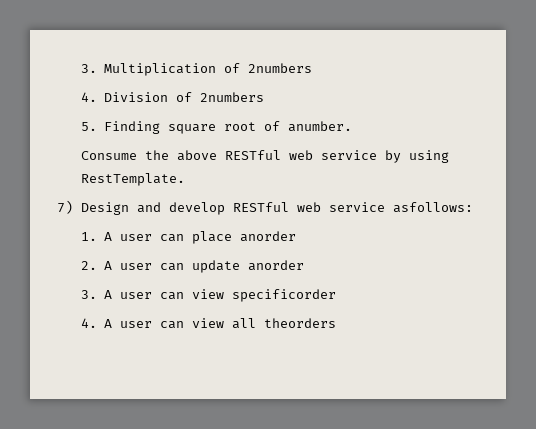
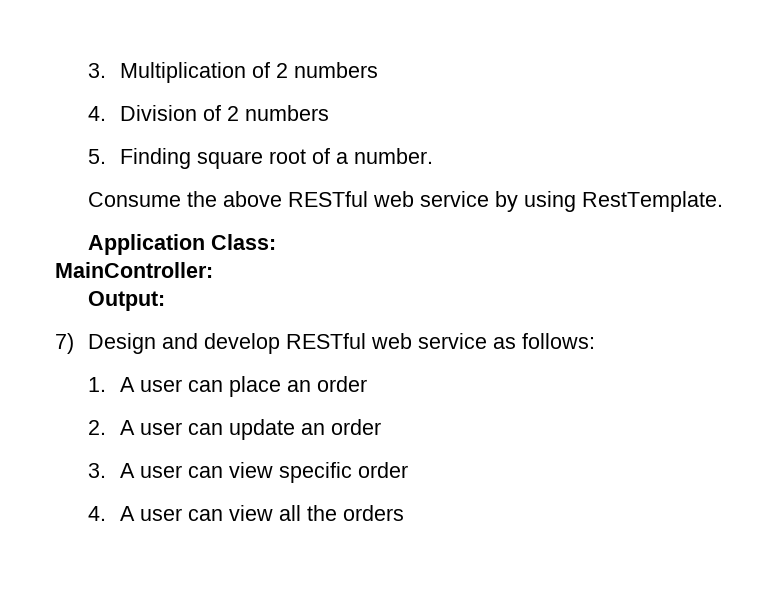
- 3. Multiplication of 2numbers
+ 3. Multiplication of 2 numbers
- 4. Division of 2numbers
+ 4. Division of 2 numbers
- 5. Finding square root of anumber.
+ 5. Finding square root of a number.
+ Application Class:
+ MainController:
+ Output:
- 7) Design and develop RESTful web service asfollows:
+ 7) Design and develop RESTful web service as follows:
- 1. A user can place anorder
+ 1. A user can place an order
- 2. A user can update anorder
+ 2. A user can update an order
- 3. A user can view specificorder
+ 3. A user can view specific order
- 4. A user can view all theorders
+ 4. A user can view all the orders

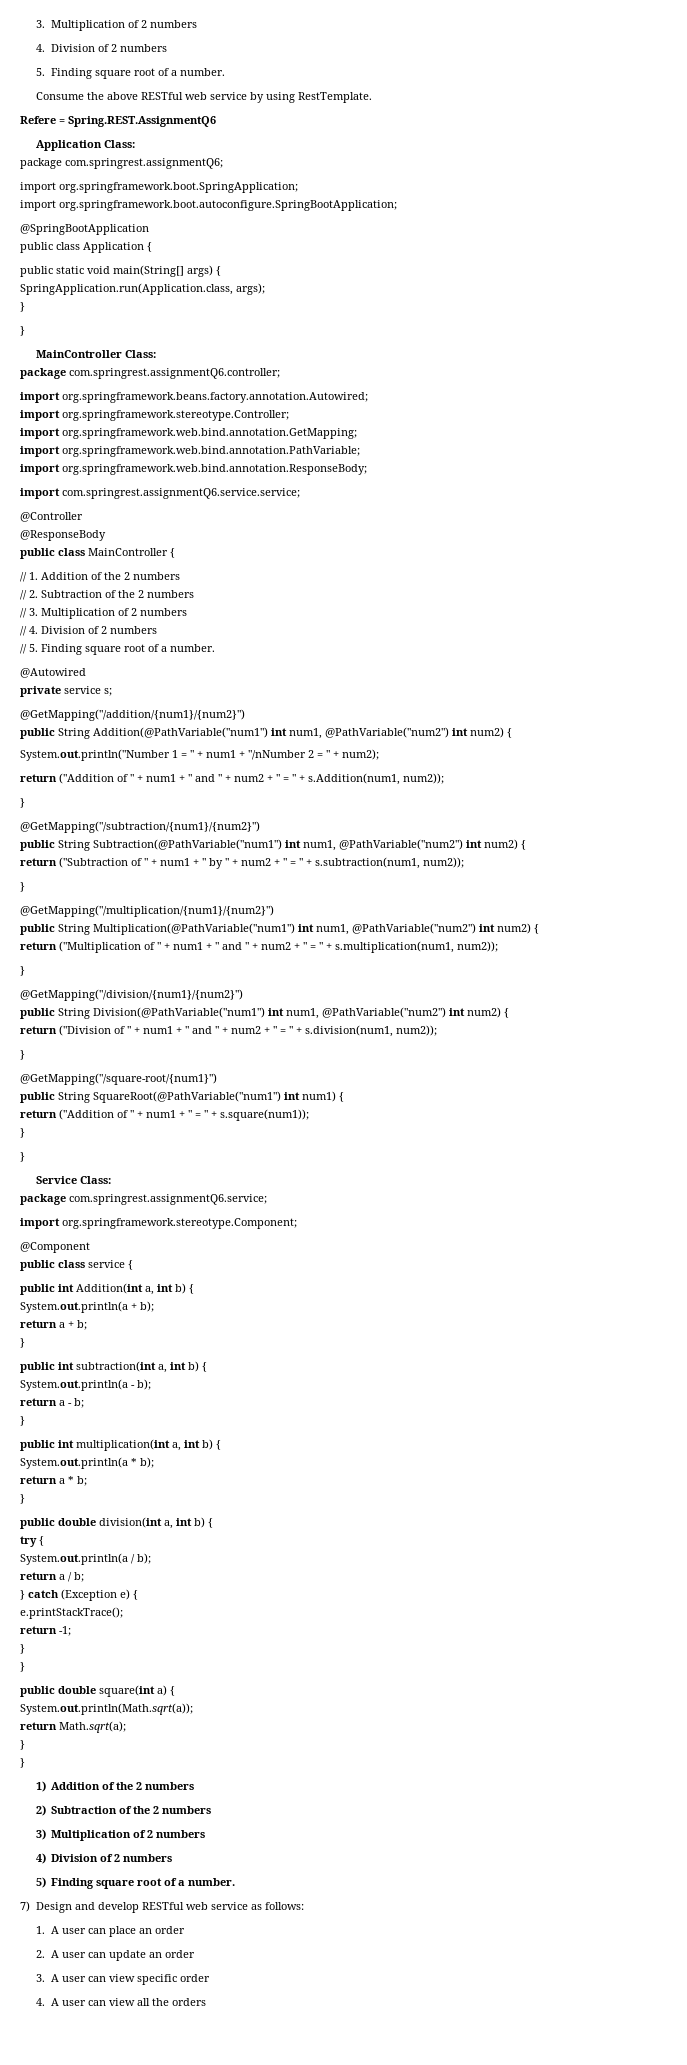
+ Refere = Spring.REST.AssignmentQ6
- MainController:
- Output:
+ package com.springrest.assignmentQ6;
+ import org.springframework.boot.SpringApplication;
+ import org.springframework.boot.autoconfigure.SpringBootApplication;
+ @SpringBootApplication
+ public class Application {
+ public static void main(String[] args) {
+ SpringApplication.run(Application.class, args);
+ }
+ }
+ MainController Class:
+ package com.springrest.assignmentQ6.controller;
+ import org.springframework.beans.factory.annotation.Autowired;
+ import org.springframework.stereotype.Controller;
+ import org.springframework.web.bind.annotation.GetMapping;
+ import org.springframework.web.bind.annotation.PathVariable;
+ import org.springframework.web.bind.annotation.ResponseBody;
+ import com.springrest.assignmentQ6.service.service;
+ @Controller
+ @ResponseBody
+ public class MainController {
+ // 1. Addition of the 2 numbers
+ // 2. Subtraction of the 2 numbers
+ // 3. Multiplication of 2 numbers
+ // 4. Division of 2 numbers
+ // 5. Finding square root of a number.
+ @Autowired
+ private service s;
+ @GetMapping("/addition/{num1}/{num2}")
+ public String Addition(@PathVariable("num1") int num1, @PathVariable("num2") int num2) {
+ System.out.println("Number 1 = " + num1 + "/nNumber 2 = " + num2);
+ return ("Addition of " + num1 + " and " + num2 + " = " + s.Addition(num1, num2));
+ }
+ @GetMapping("/subtraction/{num1}/{num2}")
+ public String Subtraction(@PathVariable("num1") int num1, @PathVariable("num2") int num2) {
+ return ("Subtraction of " + num1 + " by " + num2 + " = " + s.subtraction(num1, num2));
+ }
+ @GetMapping("/multiplication/{num1}/{num2}")
+ public String Multiplication(@PathVariable("num1") int num1, @PathVariable("num2") int num2) {
+ return ("Multiplication of " + num1 + " and " + num2 + " = " + s.multiplication(num1, num2));
+ }
+ @GetMapping("/division/{num1}/{num2}")
+ public String Division(@PathVariable("num1") int num1, @PathVariable("num2") int num2) {
+ return ("Division of " + num1 + " and " + num2 + " = " + s.division(num1, num2));
+ }
+ @GetMapping("/square-root/{num1}")
+ public String SquareRoot(@PathVariable("num1") int num1) {
+ return ("Addition of " + num1 + " = " + s.square(num1));
+ }
+ }
+ Service Class:
+ package com.springrest.assignmentQ6.service;
+ import org.springframework.stereotype.Component;
+ @Component
+ public class service {
+ public int Addition(int a, int b) {
+ System.out.println(a + b);
+ return a + b;
+ }
+ public int subtraction(int a, int b) {
+ System.out.println(a - b);
+ return a - b;
+ }
+ public int multiplication(int a, int b) {
+ System.out.println(a * b);
+ return a * b;
+ }
+ public double division(int a, int b) {
+ try {
+ System.out.println(a / b);
+ return a / b;
+ } catch (Exception e) {
+ e.printStackTrace();
+ return -1;
+ }
+ }
+ public double square(int a) {
+ System.out.println(Math.sqrt(a));
+ return Math.sqrt(a);
+ }
+ }
+ 1) Addition of the 2 numbers
+ 2) Subtraction of the 2 numbers
+ 3) Multiplication of 2 numbers
+ 4) Division of 2 numbers
+ 5) Finding square root of a number.

